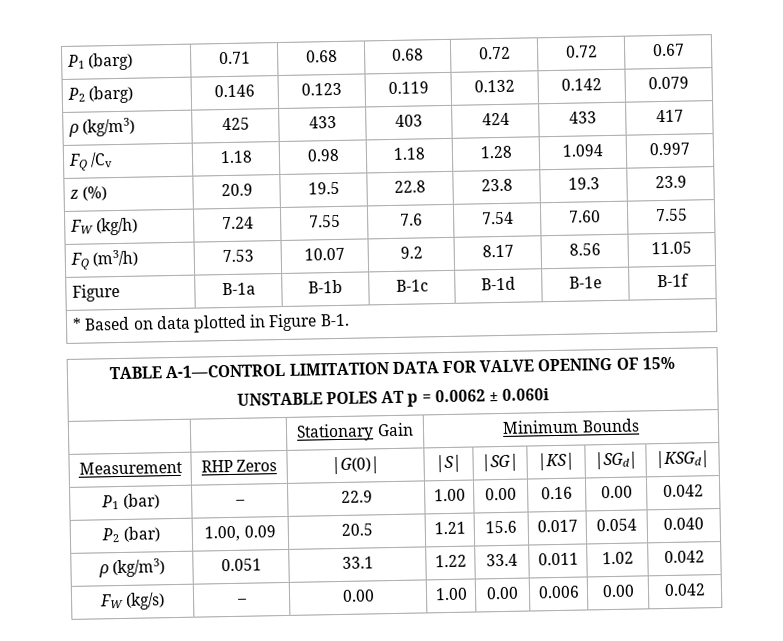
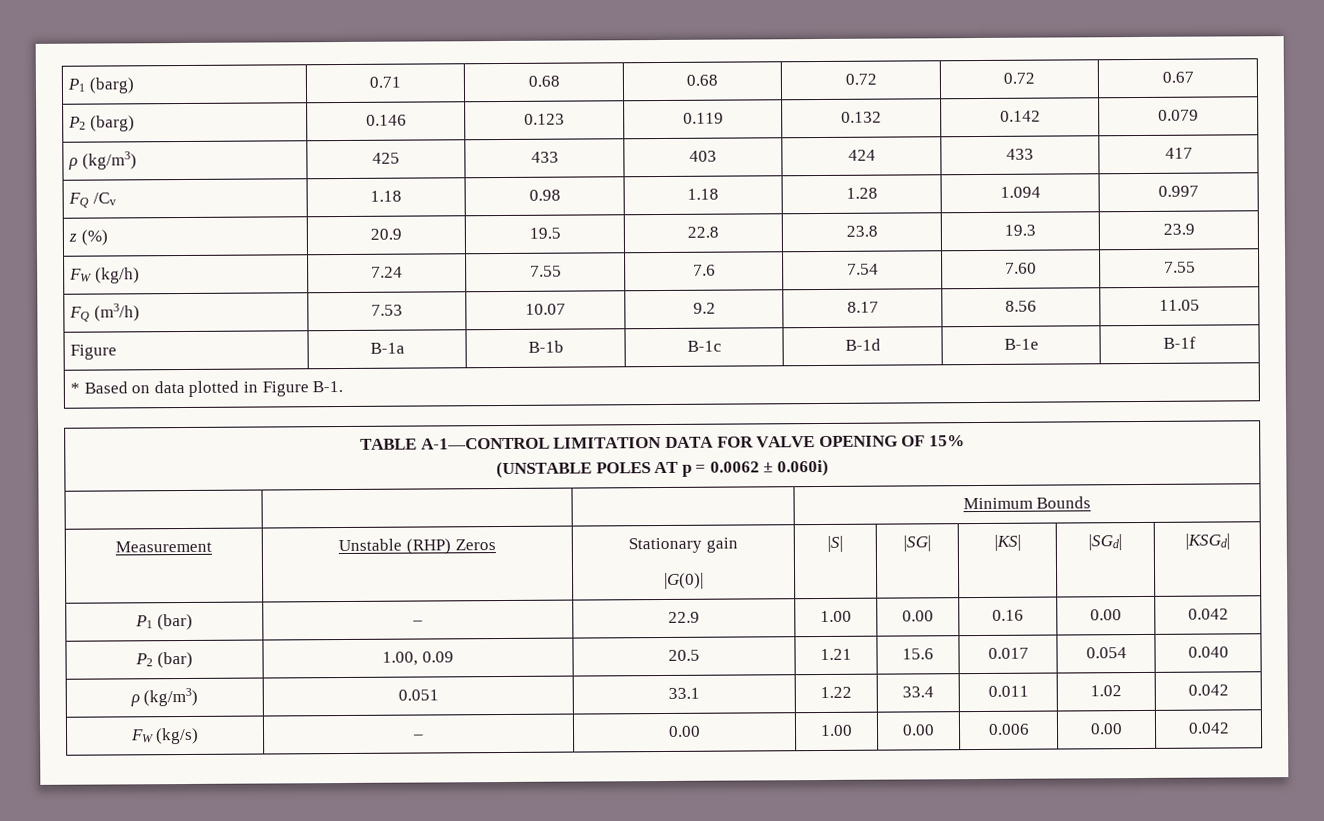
  TABLE A-1—CONTROL LIMITATION DATA FOR VALVE OPENING OF 15%
- UNSTABLE POLES AT p = 0.0062 ± 0.060i
- | | Stationary Gain | Minimum Bounds
+ (UNSTABLE POLES AT p = 0.0062 ± 0.060i)
+ | | | Minimum Bounds
- Measurement | RHP Zeros | |G(0)| | |S| | |SG| | |KS| | |SGd| | |KSGd|
+ Measurement | Unstable (RHP) Zeros | Stationary gain
+ |G(0)| | |S| | |SG| | |KS| | |SGd| | |KSGd|

